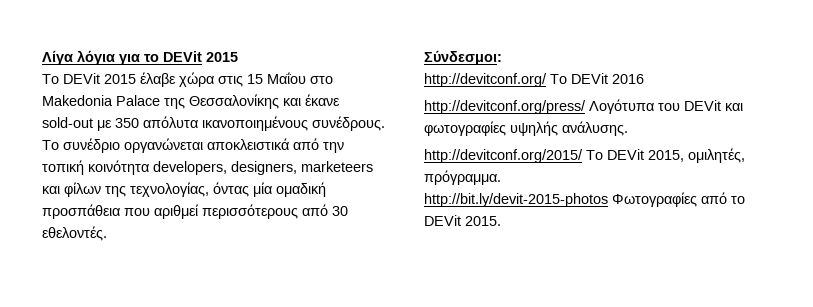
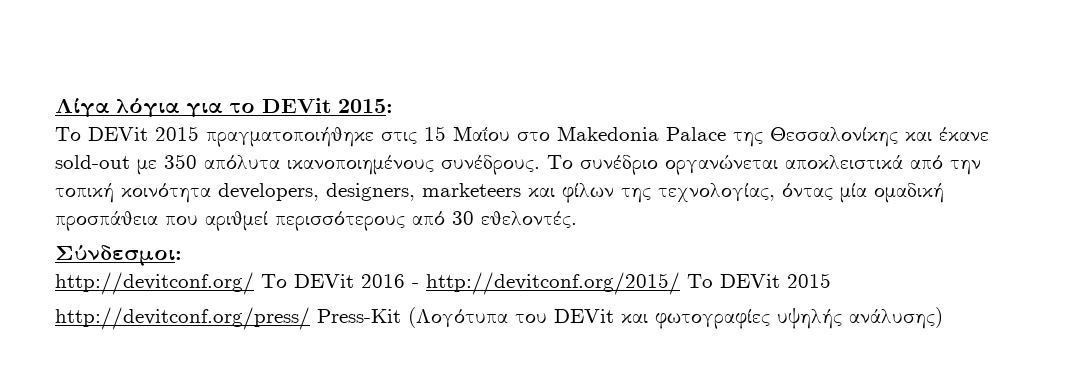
- Λίγα λόγια για το DEVit 2015
- Tο DEVit 2015 έλαβε χώρα στις 15 Μαΐου στο Makedonia Palace της Θεσσαλονίκης και έκανε sold-out με 350 απόλυτα ικανοποιημένους συνέδρους.
+ Λίγα λόγια για το DEVit 2015:
+ Tο DEVit 2015 πραγματοποιήθηκε στις 15 Μαΐου στο Makedonia Palace της Θεσσαλονίκης και έκανε sold-out με 350 απόλυτα ικανοποιημένους συνέδρους.
- http://devitconf.org/ Το DEVit 2016
+ http://devitconf.org/ Το DEVit 2016 - http://devitconf.org/2015/ To DEVit 2015
- http://devitconf.org/press/ Λογότυπα του DEVit και φωτογραφίες υψηλής ανάλυσης.
- http://devitconf.org/2015/ Το DEVit 2015, ομιλητές, πρόγραμμα.
- http://bit.ly/devit-2015-photos Φωτογραφίες από το DEVit 2015.
+ http://devitconf.org/press/ Press-Kit (Λογότυπα του DEVit και φωτογραφίες υψηλής ανάλυσης)

